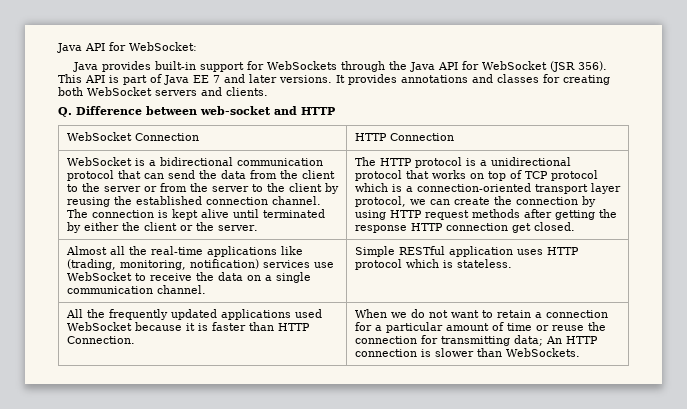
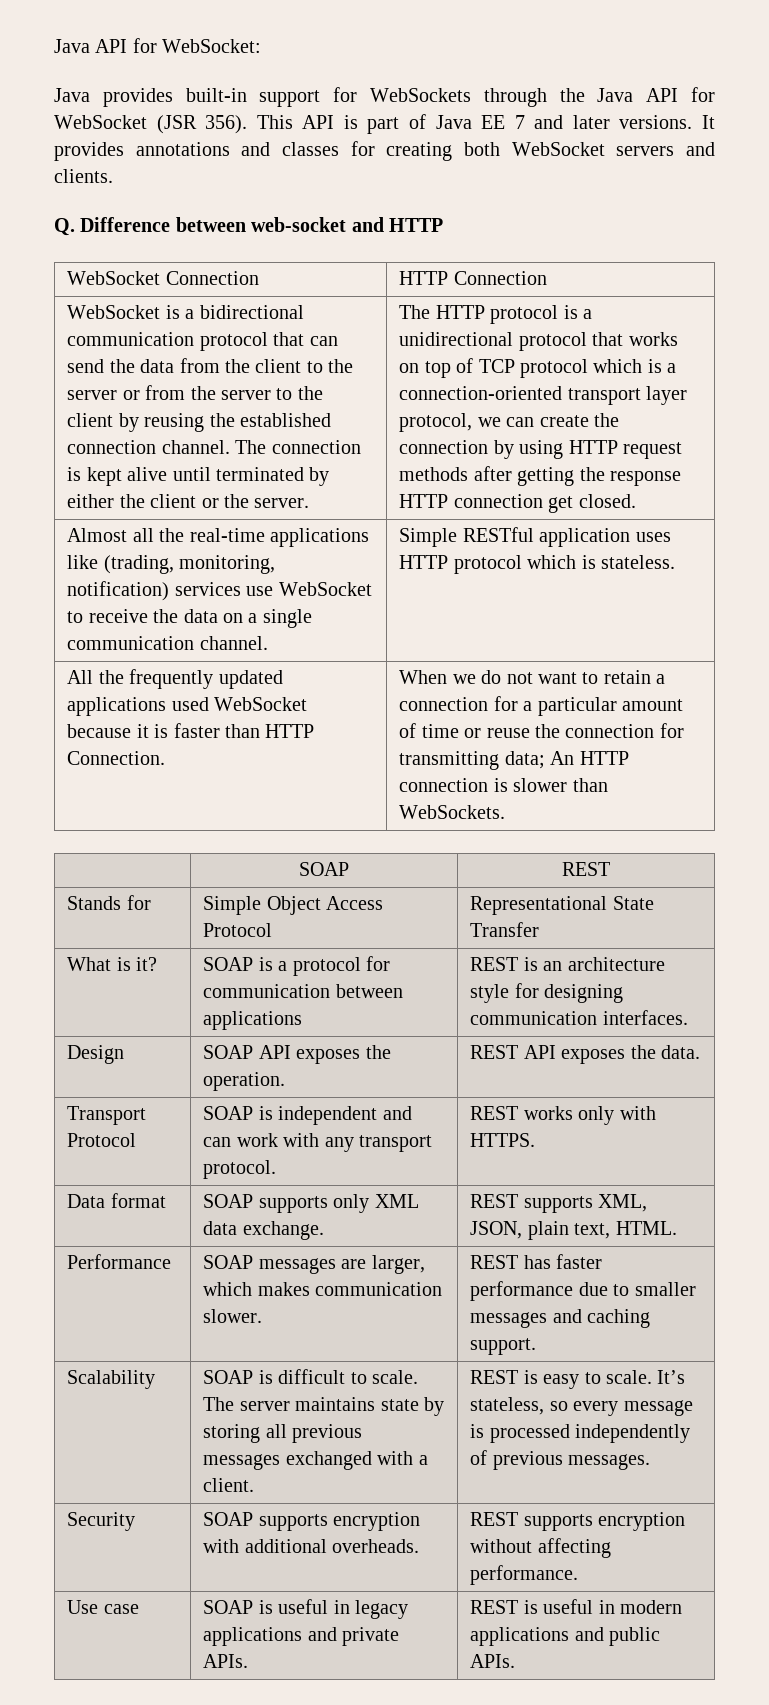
+ | SOAP | REST
+ Stands for | Simple Object Access Protocol | Representational State Transfer
+ What is it? | SOAP is a protocol for communication between applications | REST is an architecture style for designing communication interfaces.
+ Design | SOAP API exposes the operation. | REST API exposes the data.
+ Transport Protocol | SOAP is independent and can work with any transport protocol. | REST works only with HTTPS.
+ Data format | SOAP supports only XML data exchange. | REST supports XML, JSON, plain text, HTML.
+ Performance | SOAP messages are larger, which makes communication slower. | REST has faster performance due to smaller messages and caching support.
+ Scalability | SOAP is difficult to scale. The server maintains state by storing all previous messages exchanged with a client. | REST is easy to scale. It’s stateless, so every message is processed independently of previous messages.
+ Security | SOAP supports encryption with additional overheads. | REST supports encryption without affecting performance.
+ Use case | SOAP is useful in legacy applications and private APIs. | REST is useful in modern applications and public APIs.

